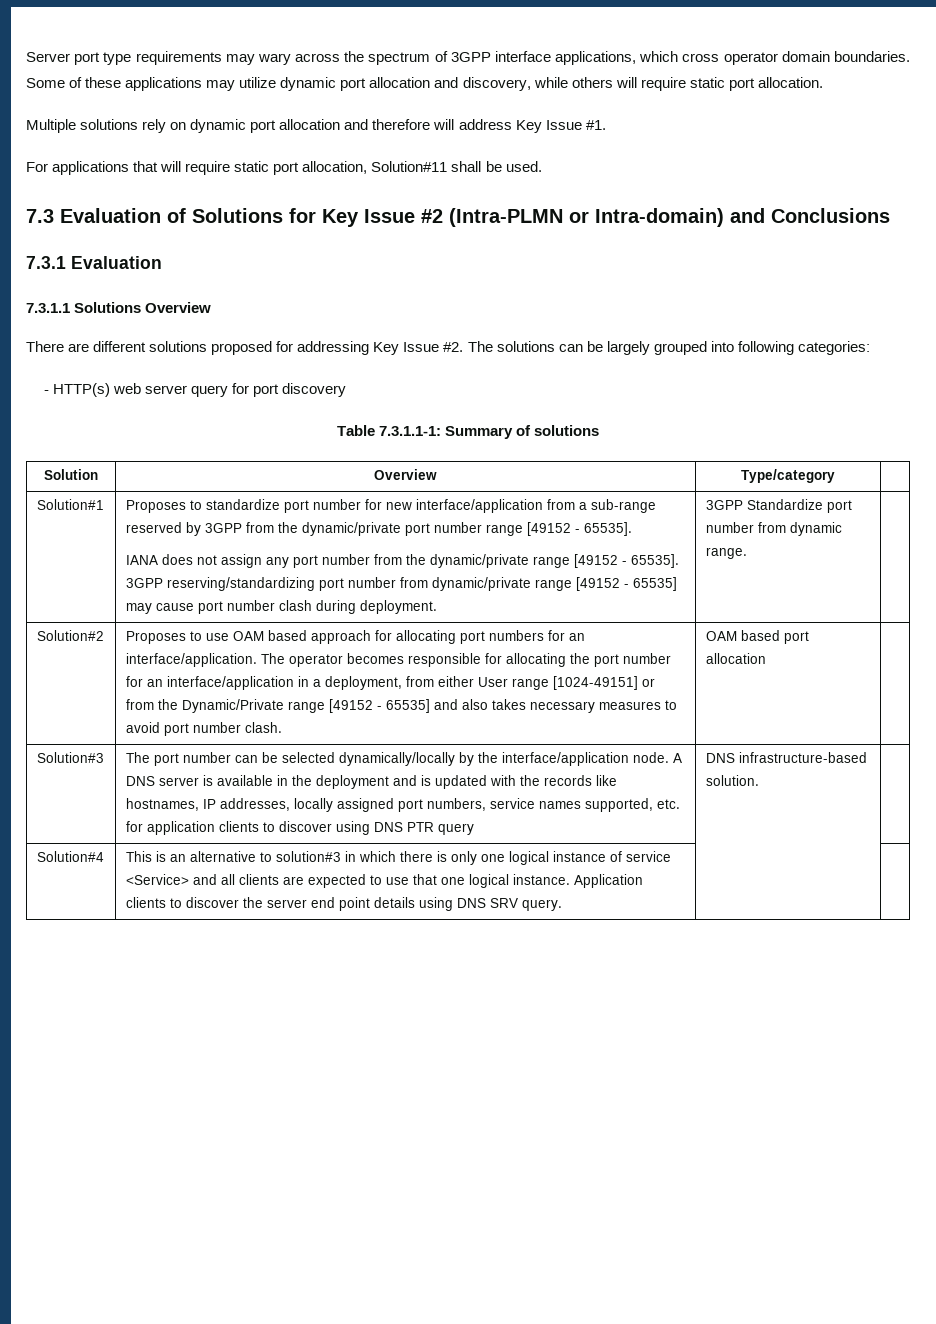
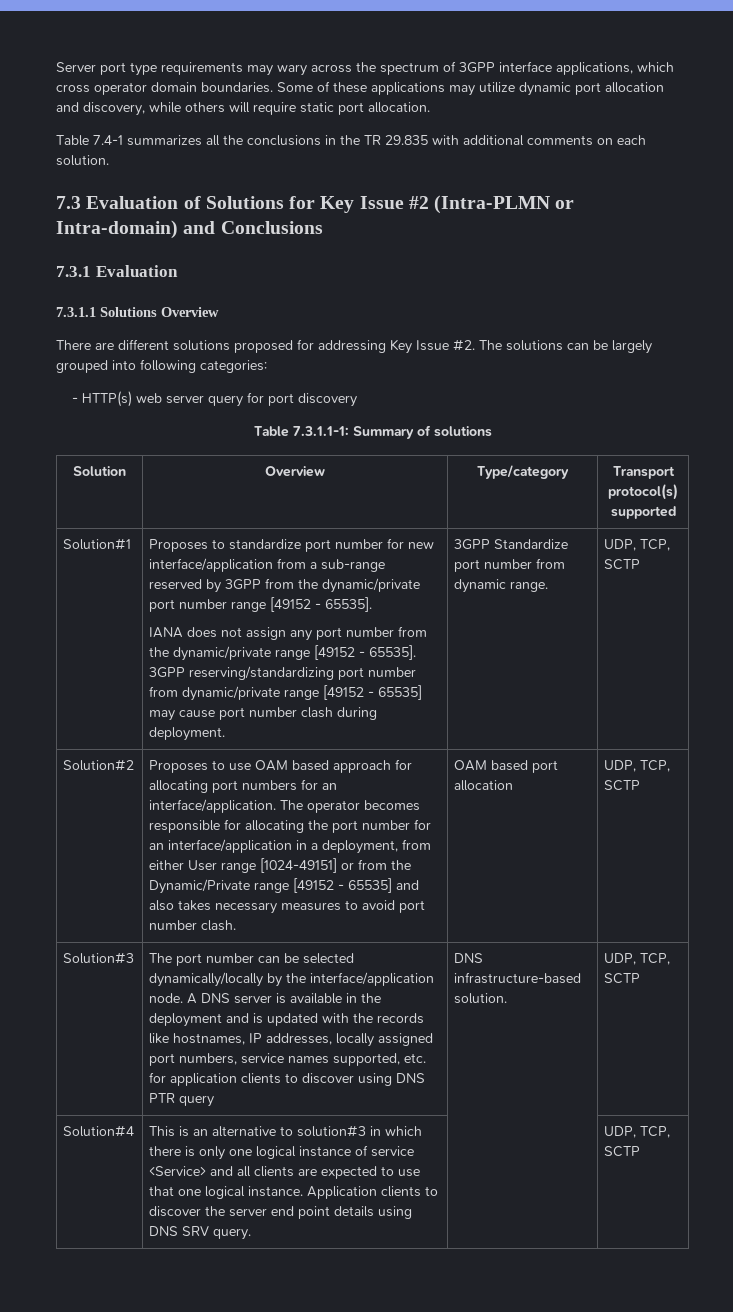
- Multiple solutions rely on dynamic port allocation and therefore will address Key Issue #1.
- For applications that will require static port allocation, Solution#11 shall be used.
+ Table 7.4-1 summarizes all the conclusions in the TR 29.835 with additional comments on each solution.
- Solution | Overview | Type/category |
+ Solution | Overview | Type/category | Transport protocol(s) supported
- 3GPP Standardize port number from dynamic range.
+ 3GPP Standardize port number from dynamic range. | UDP, TCP, SCTP
- OAM based port allocation
+ OAM based port allocation | UDP, TCP, SCTP
- DNS infrastructure-based solution.
+ DNS infrastructure-based solution. | UDP, TCP, SCTP
- Application clients to discover the server end point details using DNS SRV query.
+ Application clients to discover the server end point details using DNS SRV query. | | UDP, TCP, SCTP

